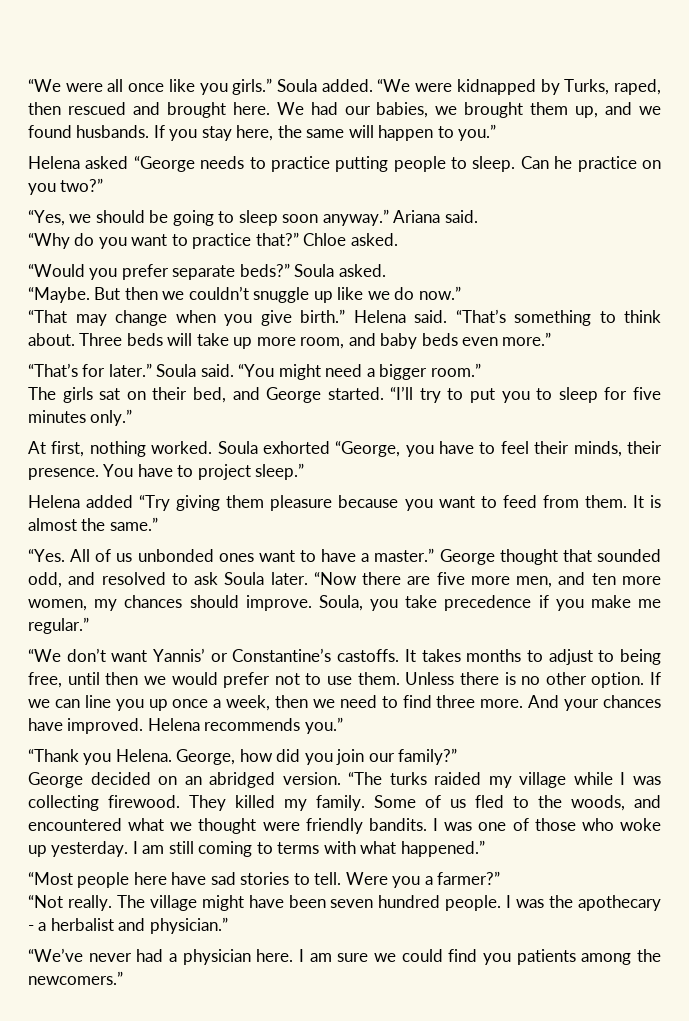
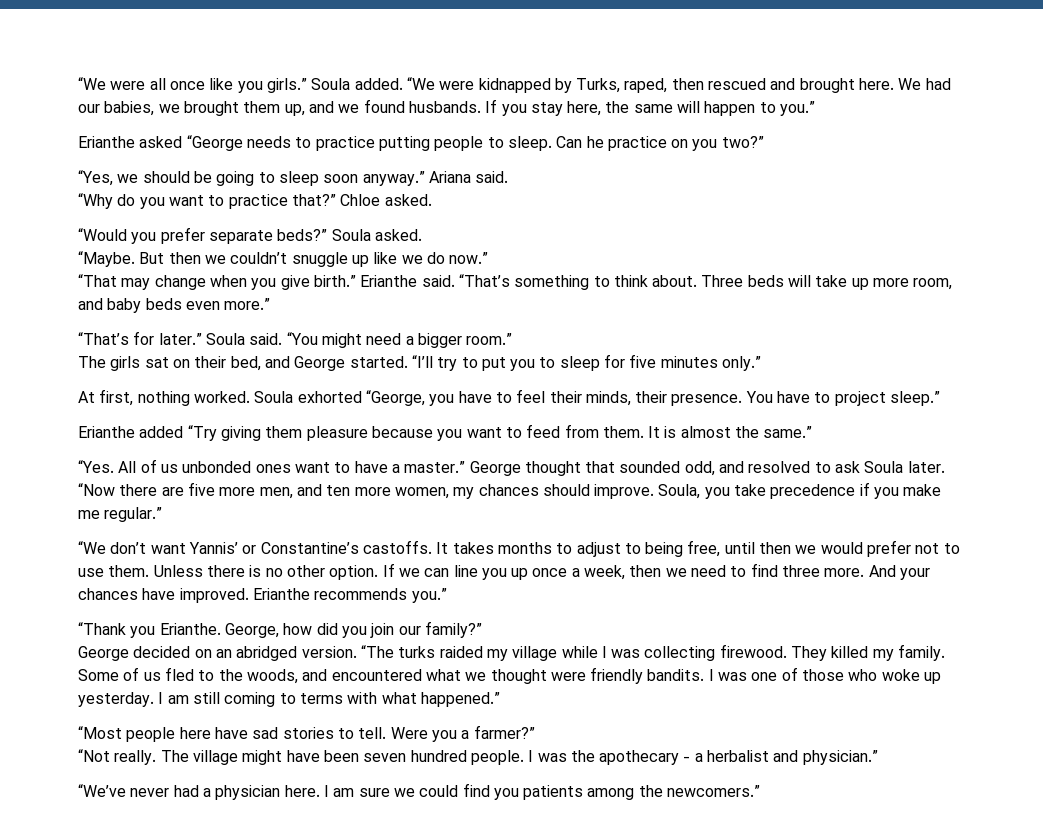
- Helena asked “George needs to practice putting people to sleep.
+ Erianthe asked “George needs to practice putting people to sleep.
- Helena said.
+ Erianthe said.
- Helena added “Try giving them pleasure because you want to feed from them.
+ Erianthe added “Try giving them pleasure because you want to feed from them.
- Helena recommends you.”
+ Erianthe recommends you.”
- “Thank you Helena.
+ “Thank you Erianthe.

